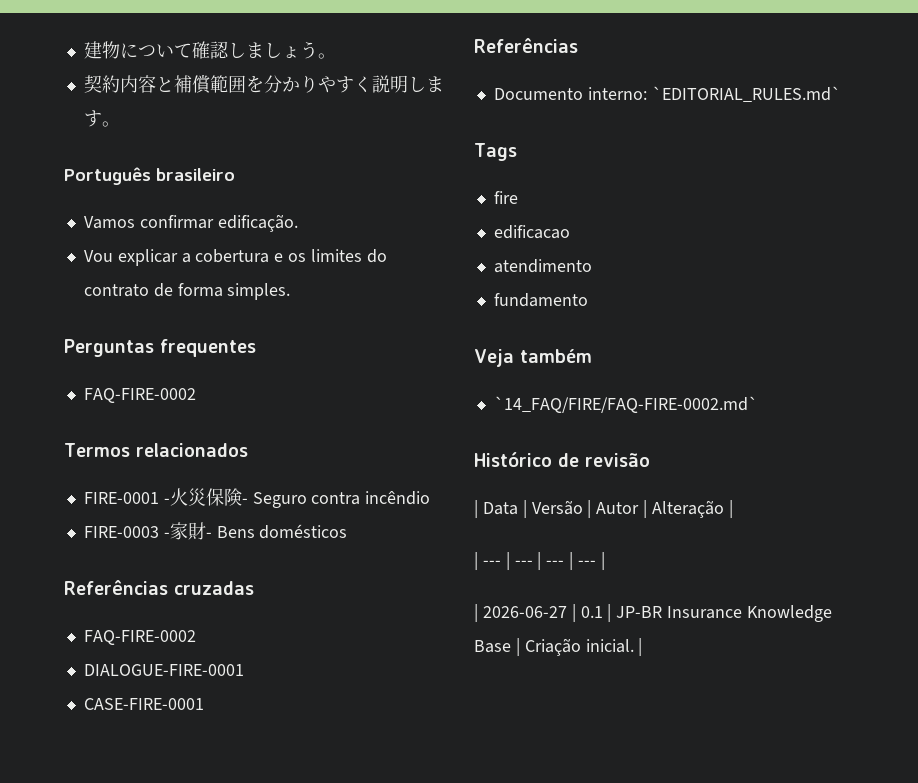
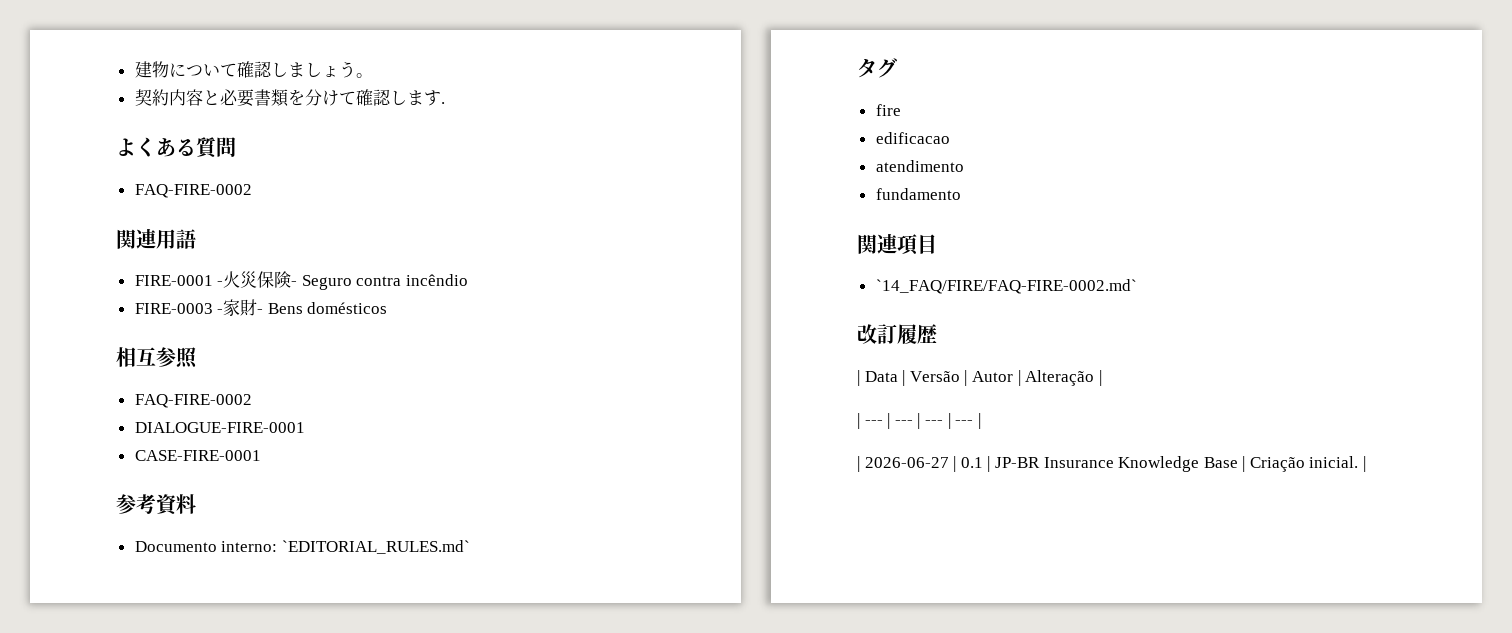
- 契約内容と補償範囲を分かりやすく説明します。
- Português brasileiro
- Vamos confirmar edificação.
- Vou explicar a cobertura e os limites do contrato de forma simples.
- Perguntas frequentes
+ 契約内容と必要書類を分けて確認します.
+ よくある質問
  FAQ-FIRE-0002
- Termos relacionados
+ 関連用語
- Referências cruzadas
+ 相互参照
  CASE-FIRE-0001
- Referências
+ 参考資料
- Tags
+ タグ
- Veja também
+ 関連項目
- Histórico de revisão
+ 改訂履歴

